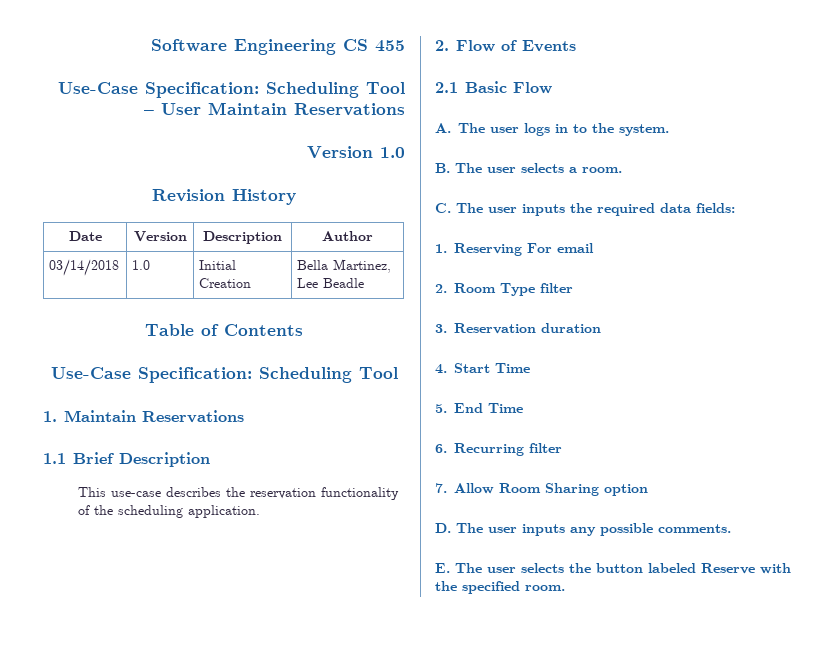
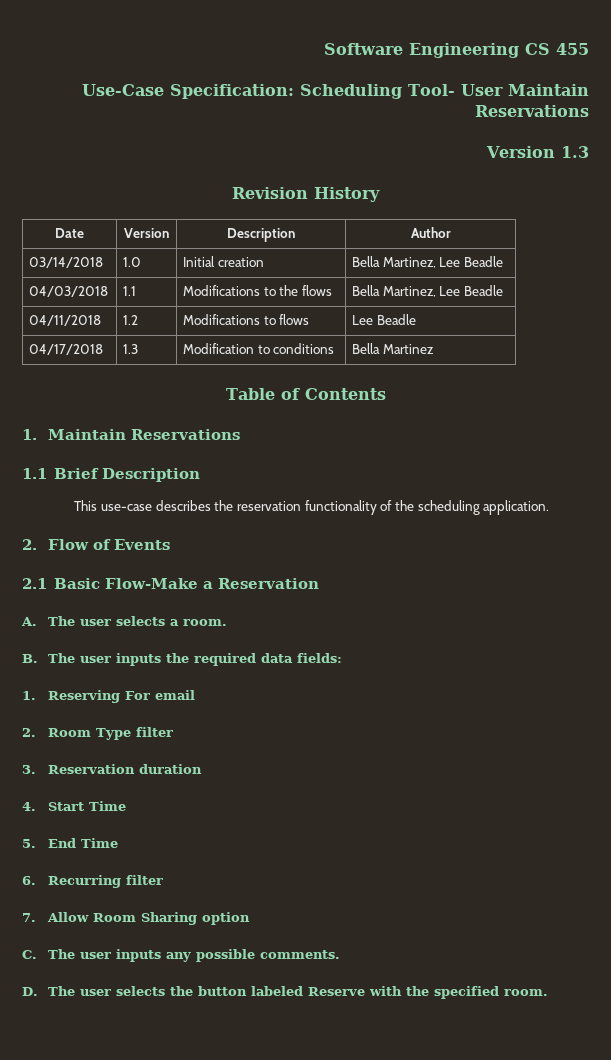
- Use-Case Specification: Scheduling Tool – User Maintain Reservations
+ Use-Case Specification: Scheduling Tool- User Maintain Reservations
- Version 1.0
+ Version 1.3
- 03/14/2018 | 1.0 | Initial Creation | Bella Martinez, Lee Beadle
+ 03/14/2018 | 1.0 | Initial creation | Bella Martinez, Lee Beadle
+ 04/03/2018 | 1.1 | Modifications to the flows | Bella Martinez, Lee Beadle
+ 04/11/2018 | 1.2 | Modifications to flows | Lee Beadle
+ 04/17/2018 | 1.3 | Modification to conditions | Bella Martinez
  Table of Contents
- Use-Case Specification: Scheduling Tool
- 2.1 Basic Flow
+ 2.1 Basic Flow-Make a Reservation
- A. The user logs in to the system.
- B. The user selects a room.
+ A. The user selects a room.
- C. The user inputs the required data fields:
+ B. The user inputs the required data fields:
- D. The user inputs any possible comments.
+ C. The user inputs any possible comments.
- E. The user selects the button labeled Reserve with the specified room.
+ D. The user selects the button labeled Reserve with the specified room.

